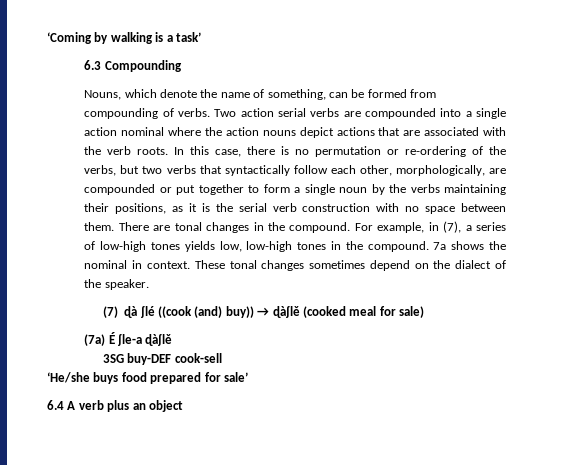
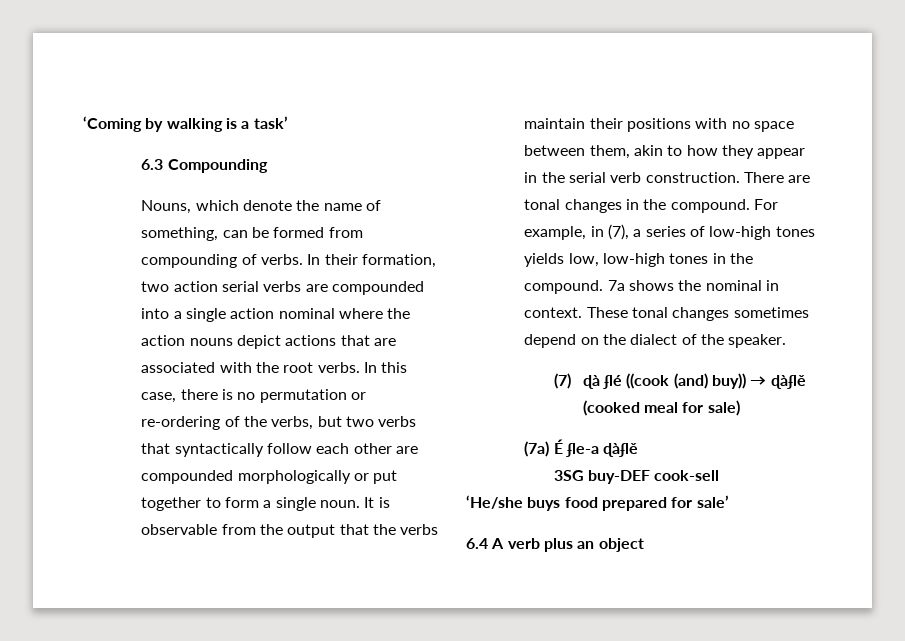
- Two action serial verbs are compounded into a single action nominal where the action nouns depict actions that are associated with the verb roots.
+ In their formation, two action serial verbs are compounded into a single action nominal where the action nouns depict actions that are associated with the root verbs.
- In this case, there is no permutation or re-ordering of the verbs, but two verbs that syntactically follow each other, morphologically, are compounded or put together to form a single noun by the verbs maintaining their positions, as it is the serial verb construction with no space between them.
+ In this case, there is no permutation or re-ordering of the verbs, but two verbs that syntactically follow each other are compounded morphologically or put together to form a single noun. It is observable from the output that the verbs maintain their positions with no space between them, akin to how they appear in the serial verb construction.

